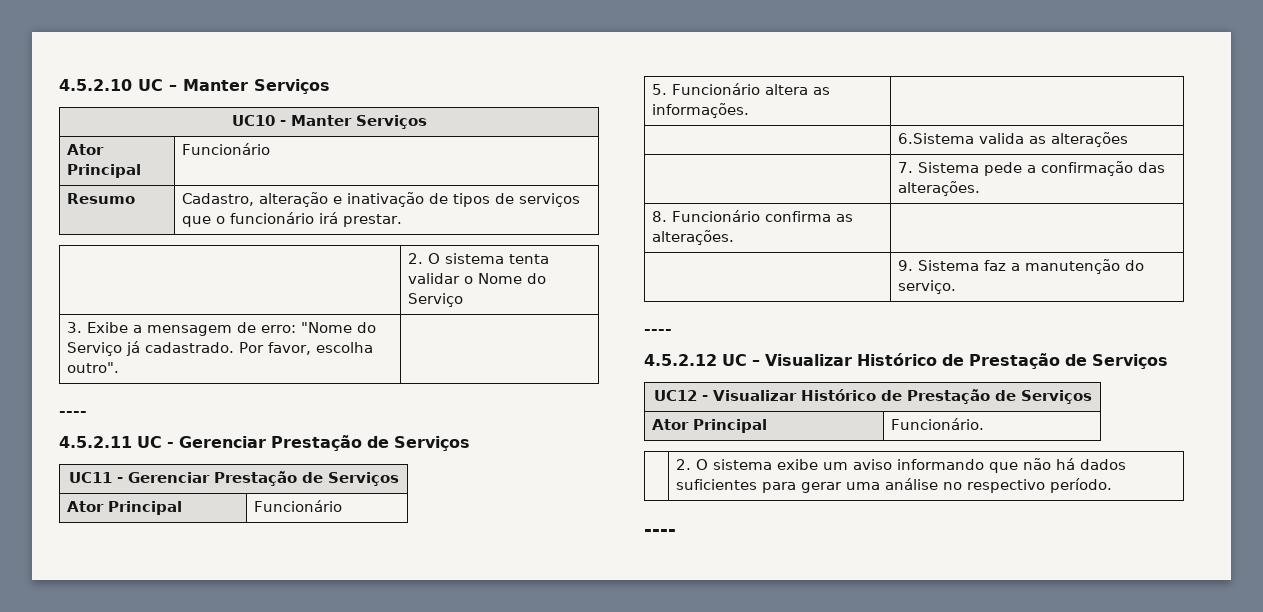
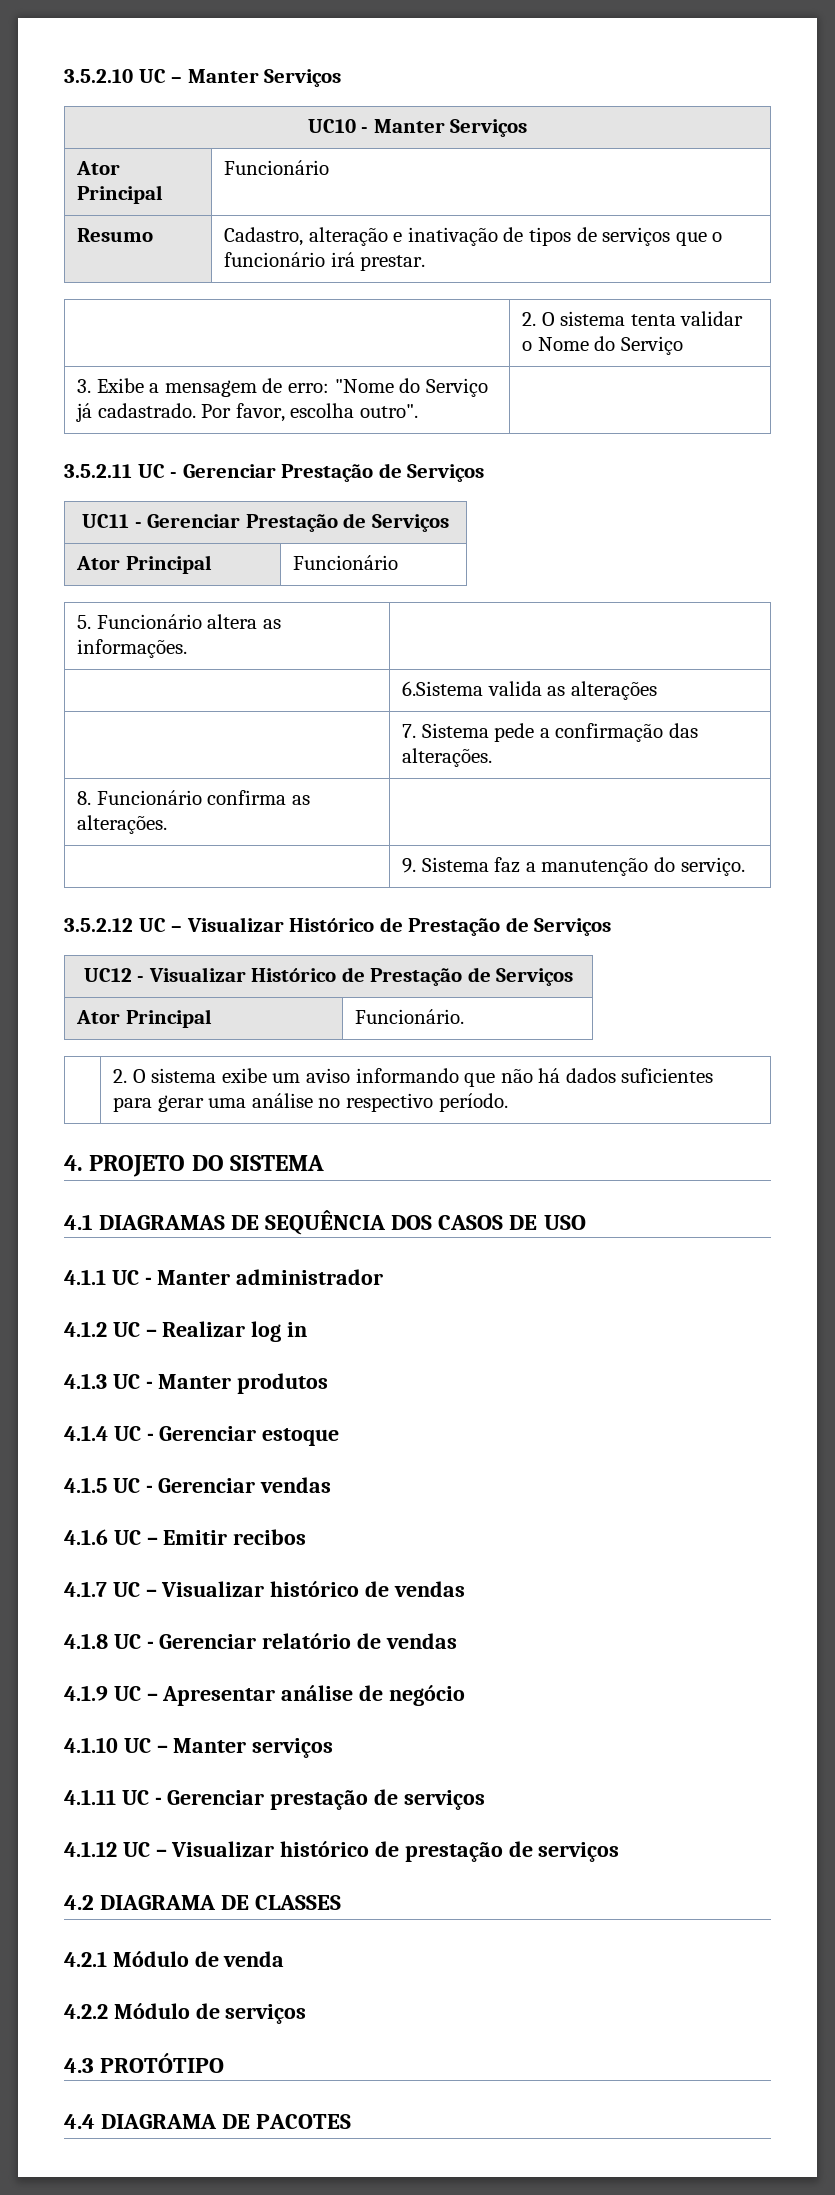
- 4.5.2.10 UC – Manter Serviços
+ 3.5.2.10 UC – Manter Serviços
  3. Exibe a mensagem de erro: "Nome do Serviço já cadastrado. Por favor, escolha outro". |
- ----
- 4.5.2.11 UC - Gerenciar Prestação de Serviços
+ 3.5.2.11 UC - Gerenciar Prestação de Serviços
  | 9. Sistema faz a manutenção do serviço.
- ----
- 4.5.2.12 UC – Visualizar Histórico de Prestação de Serviços
+ 3.5.2.12 UC – Visualizar Histórico de Prestação de Serviços
  | 2. O sistema exibe um aviso informando que não há dados suficientes para gerar uma análise no respectivo período.
- ----
+ 4. PROJETO DO SISTEMA
+ 4.1 DIAGRAMAS DE SEQUÊNCIA DOS CASOS DE USO
+ 4.1.1 UC - Manter administrador
+ 4.1.2 UC – Realizar log in
+ 4.1.3 UC - Manter produtos
+ 4.1.4 UC - Gerenciar estoque
+ 4.1.5 UC - Gerenciar vendas
+ 4.1.6 UC – Emitir recibos
+ 4.1.7 UC – Visualizar histórico de vendas
+ 4.1.8 UC - Gerenciar relatório de vendas
+ 4.1.9 UC – Apresentar análise de negócio
+ 4.1.10 UC – Manter serviços
+ 4.1.11 UC - Gerenciar prestação de serviços
+ 4.1.12 UC – Visualizar histórico de prestação de serviços
+ 4.2 DIAGRAMA DE CLASSES
+ 4.2.1 Módulo de venda
+ 4.2.2 Módulo de serviços
+ 4.3 PROTÓTIPO
+ 4.4 DIAGRAMA DE PACOTES

